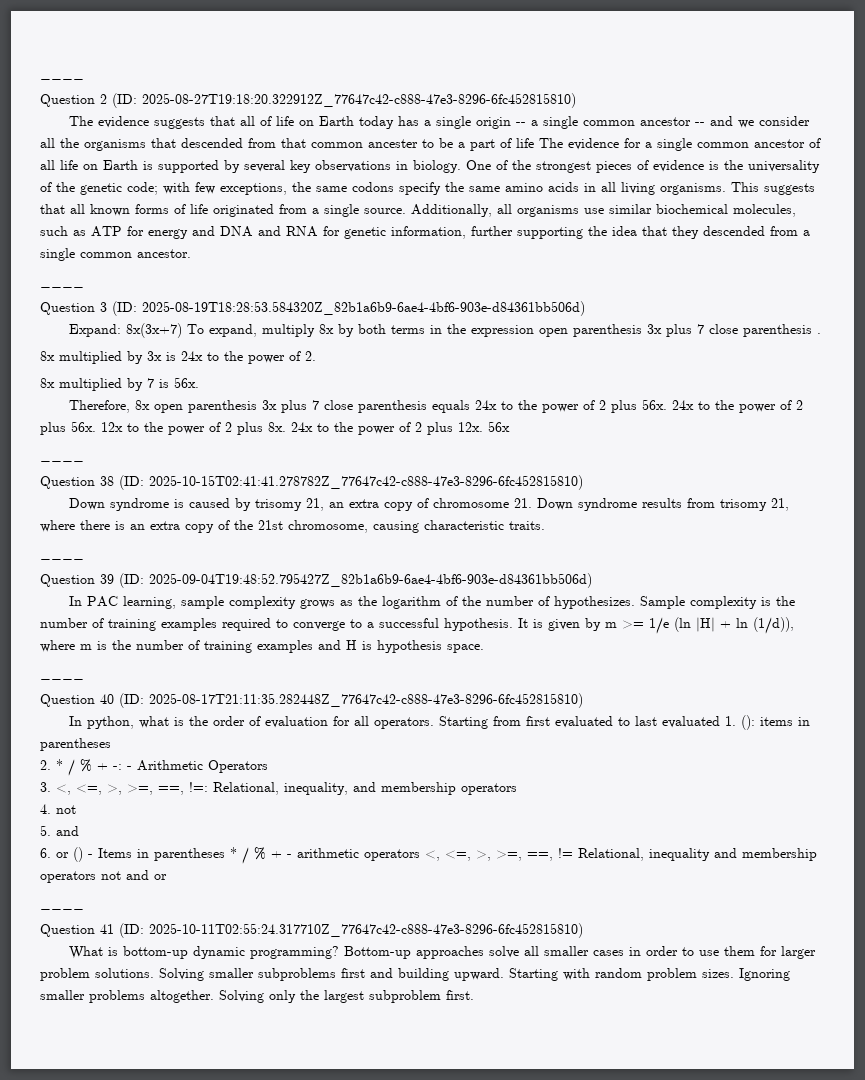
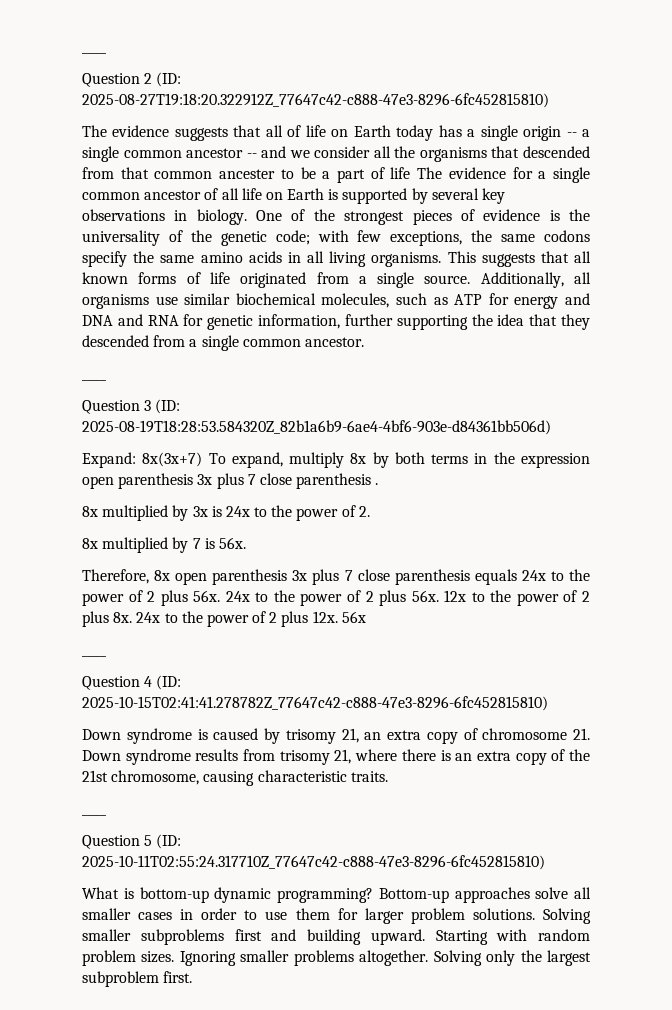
- Question 38 (ID: 2025-10-15T02:41:41.278782Z_77647c42-c888-47e3-8296-6fc452815810)
+ Question 4 (ID: 2025-10-15T02:41:41.278782Z_77647c42-c888-47e3-8296-6fc452815810)
- Question 39 (ID: 2025-09-04T19:48:52.795427Z_82b1a6b9-6ae4-4bf6-903e-d84361bb506d)
- In PAC learning, sample complexity grows as the logarithm of the number of hypothesizes. Sample complexity is the number of training examples required to converge to a successful hypothesis. It is given by m >= 1/e (ln |H| + ln (1/d)), where m is the number of training examples and H is hypothesis space.
- ____
- Question 40 (ID: 2025-08-17T21:11:35.282448Z_77647c42-c888-47e3-8296-6fc452815810)
- In python, what is the order of evaluation for all operators. Starting from first evaluated to last evaluated 1. (): items in parentheses
- 2. * / % + -: - Arithmetic Operators
- 3. <, <=, >, >=, ==, !=: Relational, inequality, and membership operators
- 4. not
- 5. and
- 6. or () - Items in parentheses * / % + - arithmetic operators <, <=, >, >=, ==, != Relational, inequality and membership operators not and or
- ____
- Question 41 (ID: 2025-10-11T02:55:24.317710Z_77647c42-c888-47e3-8296-6fc452815810)
+ Question 5 (ID: 2025-10-11T02:55:24.317710Z_77647c42-c888-47e3-8296-6fc452815810)

